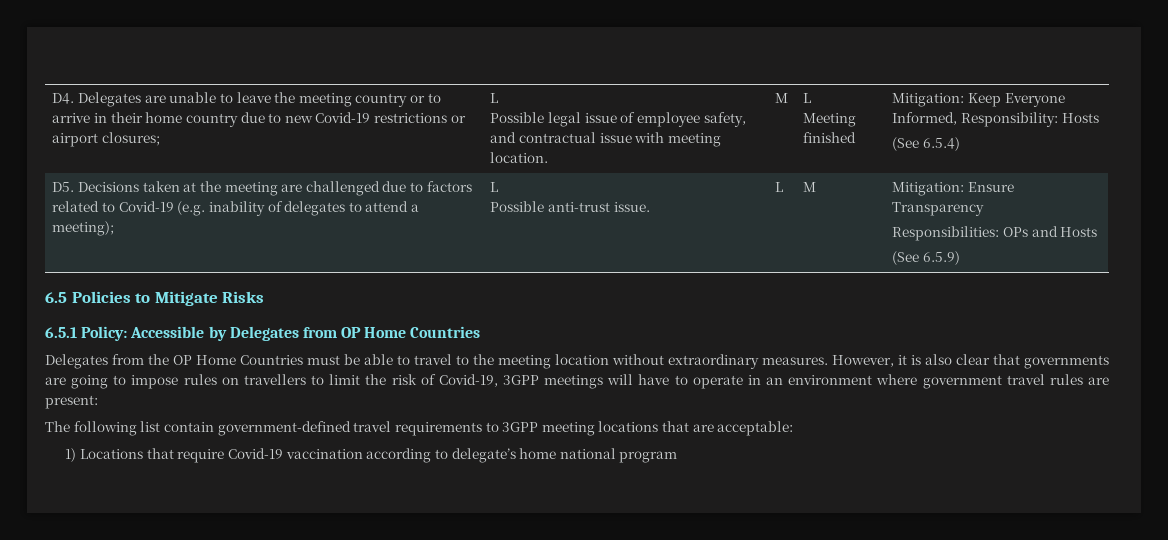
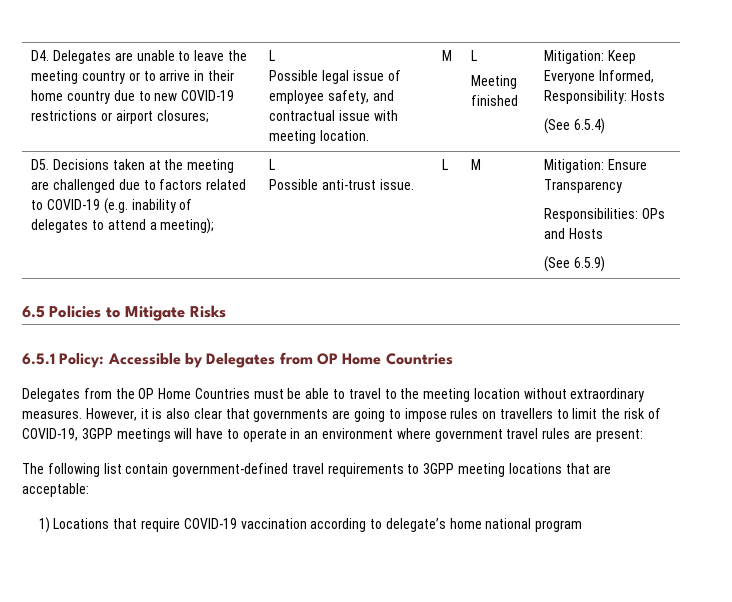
- D4. Delegates are unable to leave the meeting country or to arrive in their home country due to new Covid-19 restrictions or airport closures;
+ D4. Delegates are unable to leave the meeting country or to arrive in their home country due to new COVID-19 restrictions or airport closures;
- D5. Decisions taken at the meeting are challenged due to factors related to Covid-19 (e.g. inability of delegates to attend a meeting); | L
+ D5. Decisions taken at the meeting are challenged due to factors related to COVID-19 (e.g. inability of delegates to attend a meeting); | L
- However, it is also clear that governments are going to impose rules on travellers to limit the risk of Covid-19, 3GPP meetings will have to operate in an environment where government travel rules are present:
+ However, it is also clear that governments are going to impose rules on travellers to limit the risk of COVID-19, 3GPP meetings will have to operate in an environment where government travel rules are present:
- 1) Locations that require Covid-19 vaccination according to delegate’s home national program
+ 1) Locations that require COVID-19 vaccination according to delegate’s home national program

